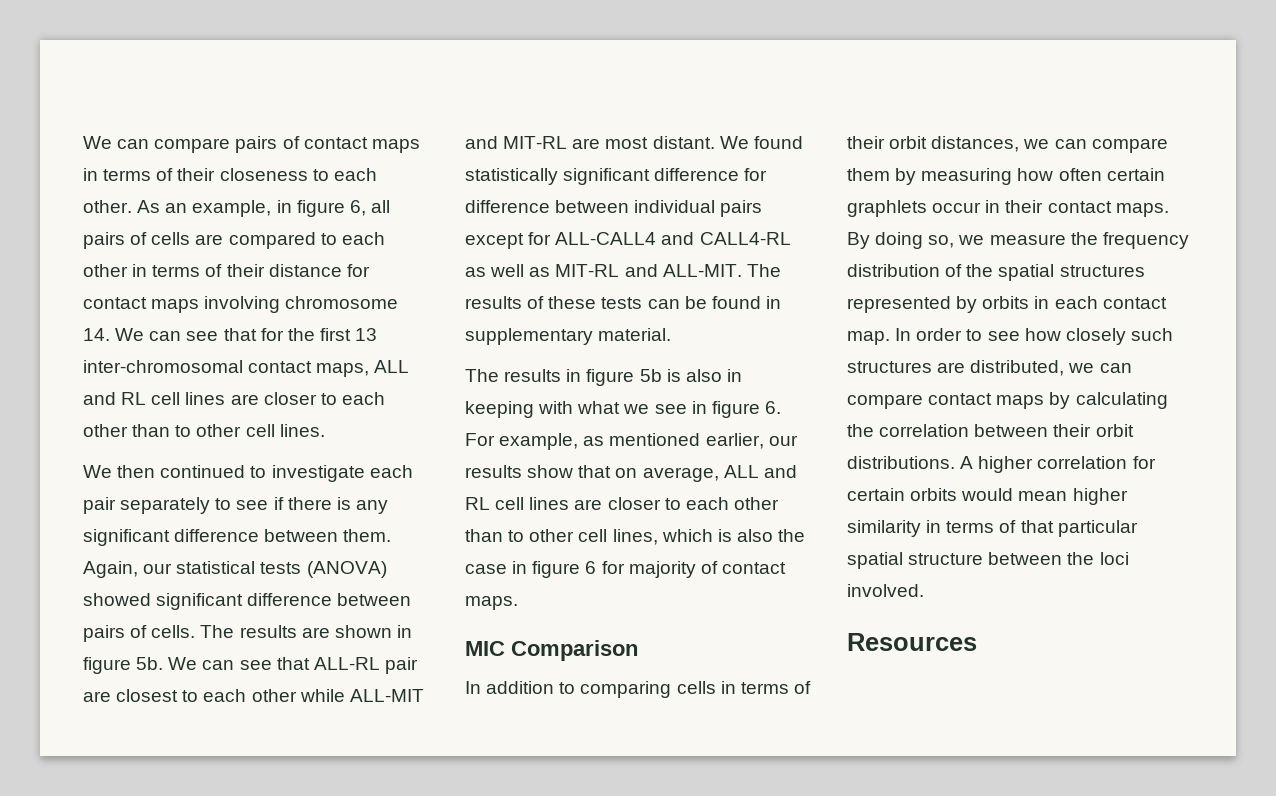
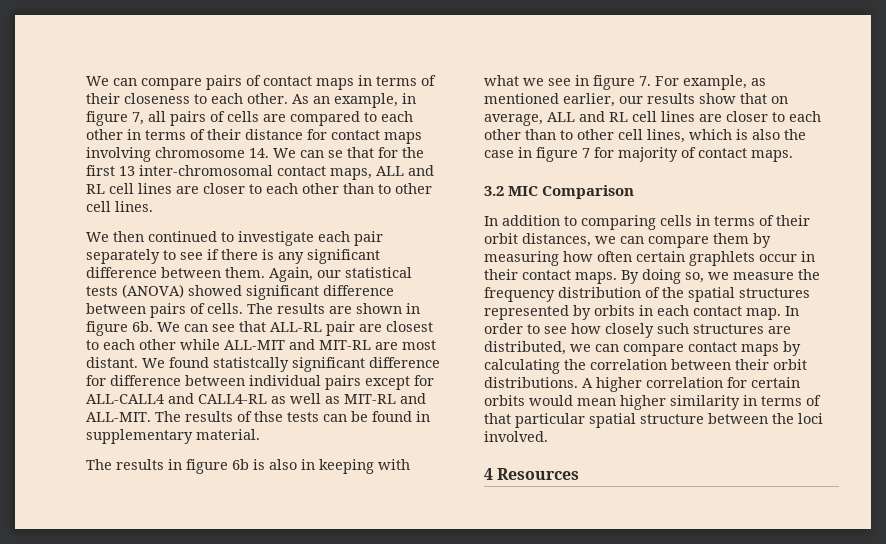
- As an example, in figure 6, all pairs of cells are compared to each other in terms of their distance for contact maps involving chromosome 14. We can see that for the first 13 inter-chromosomal contact maps, ALL and RL cell lines are closer to each other than to other cell lines.
+ As an example, in figure 7, all pairs of cells are compared to each other in terms of their distance for contact maps involving chromosome 14. We can se that for the first 13 inter-chromosomal contact maps, ALL and RL cell lines are closer to each other than to other cell lines.
- The results are shown in figure 5b.
+ The results are shown in figure 6b.
- We found statistically significant difference for difference between individual pairs except for ALL-CALL4 and CALL4-RL as well as MIT-RL and ALL-MIT.
+ We found statistcally significant difference for difference between individual pairs except for ALL-CALL4 and CALL4-RL as well as MIT-RL and ALL-MIT.
- The results of these tests can be found in supplementary material.
+ The results of thse tests can be found in supplementary material.
- The results in figure 5b is also in keeping with what we see in figure 6. For example, as mentioned earlier, our results show that on average, ALL and RL cell lines are closer to each other than to other cell lines, which is also the case in figure 6 for majority of contact maps.
+ The results in figure 6b is also in keeping with what we see in figure 7. For example, as mentioned earlier, our results show that on average, ALL and RL cell lines are closer to each other than to other cell lines, which is also the case in figure 7 for majority of contact maps.
- MIC Comparison
+ 3.2 MIC Comparison
- Resources
+ 4 Resources

